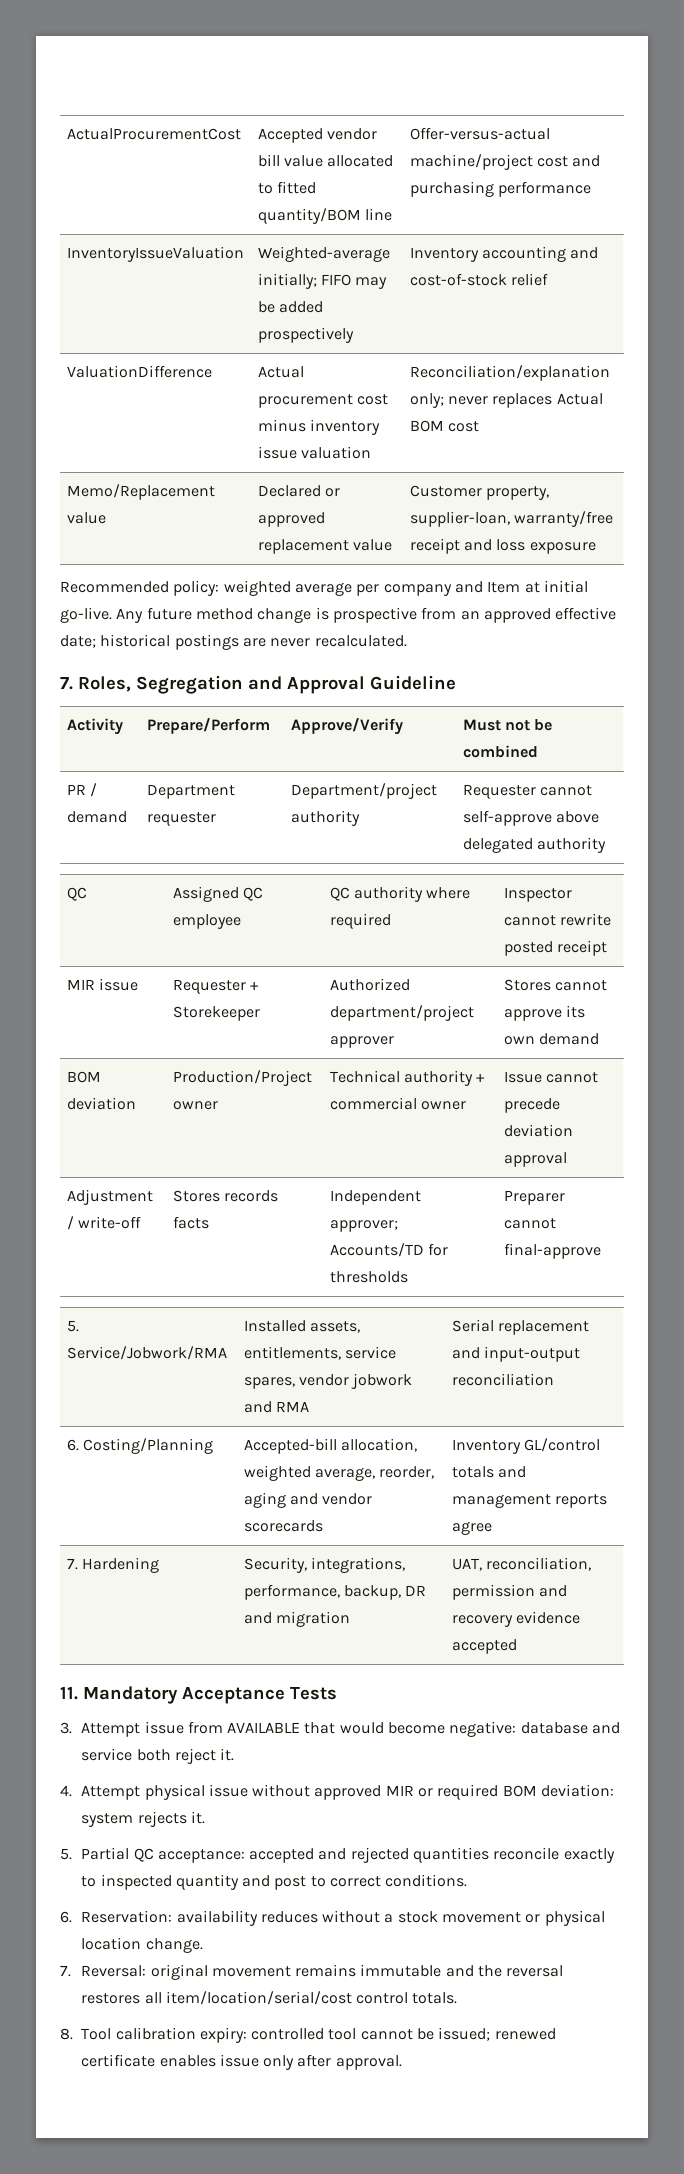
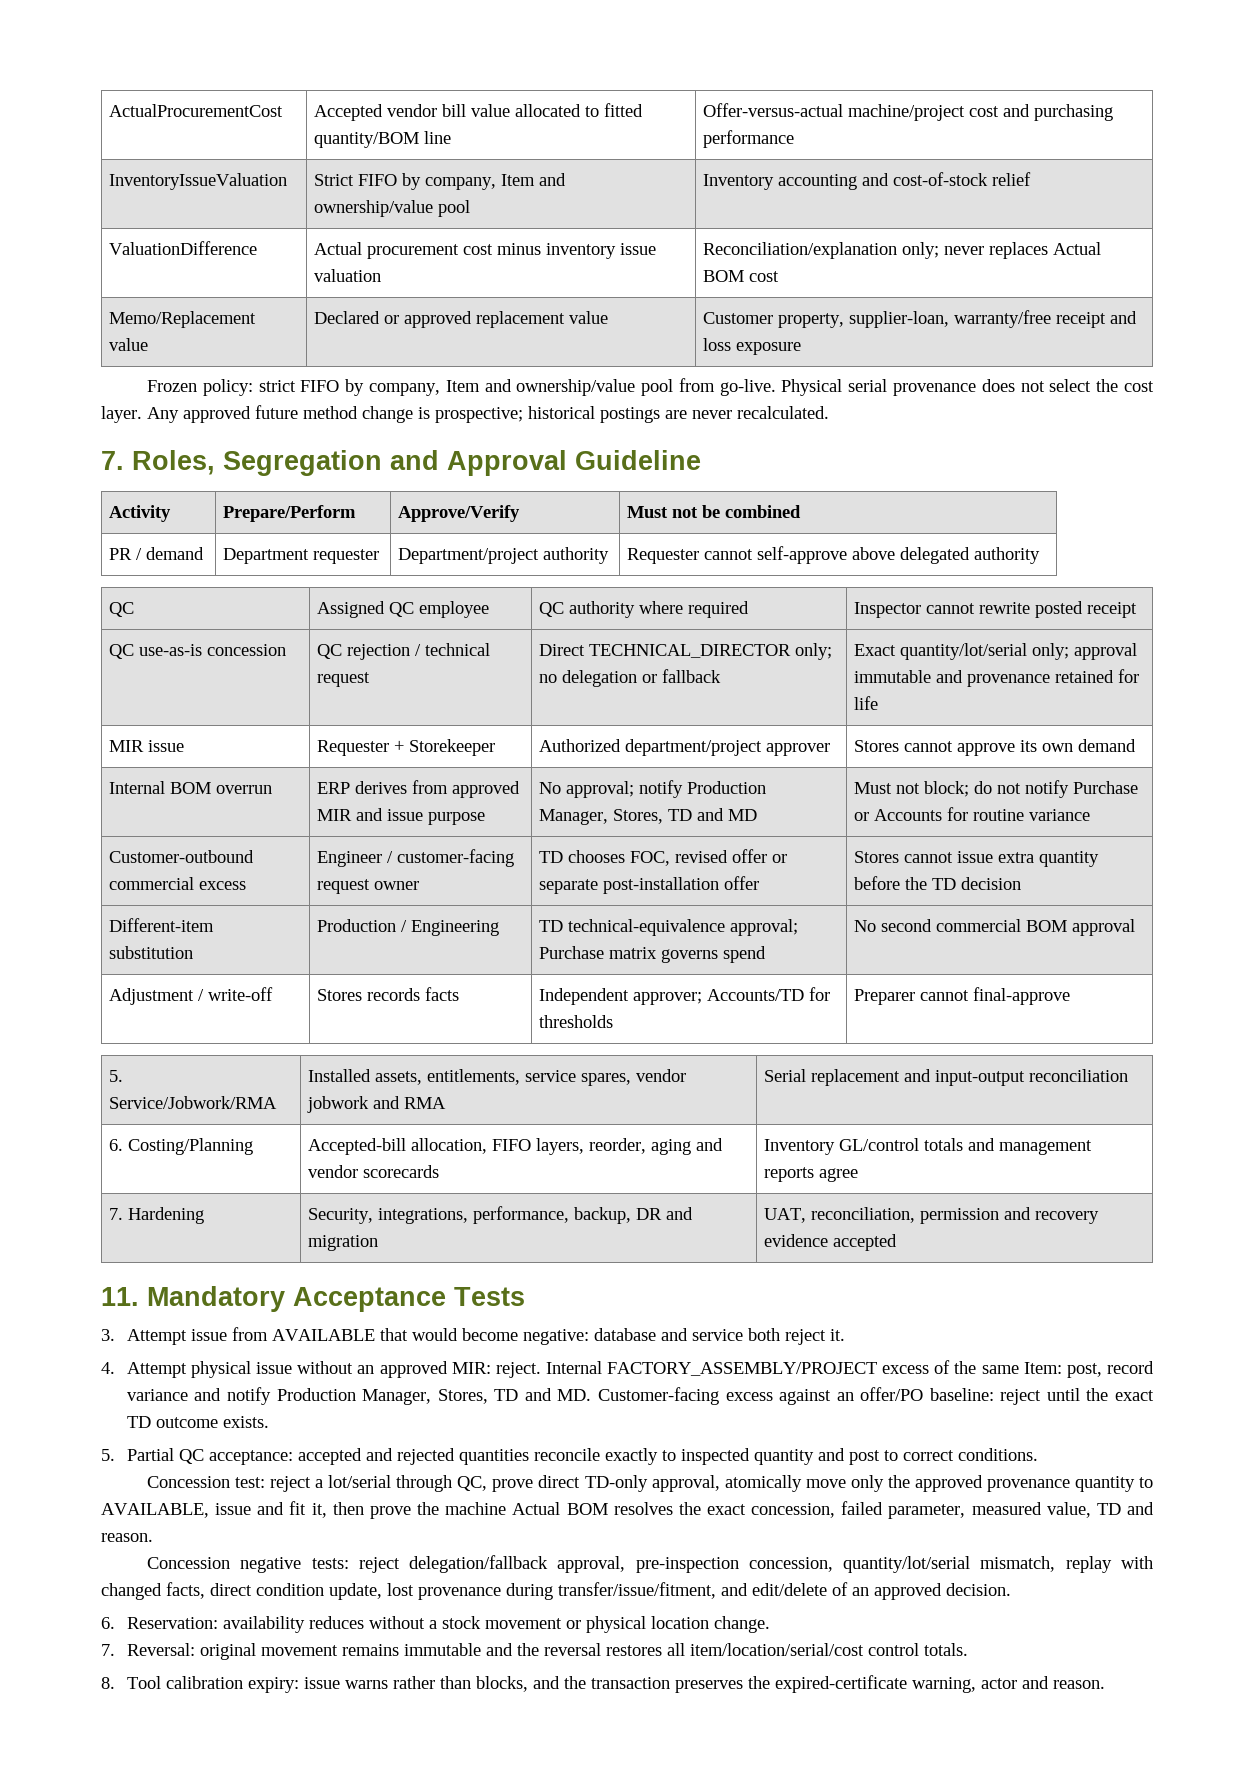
- InventoryIssueValuation | Weighted-average initially; FIFO may be added prospectively | Inventory accounting and cost-of-stock relief
+ InventoryIssueValuation | Strict FIFO by company, Item and ownership/value pool | Inventory accounting and cost-of-stock relief
- Recommended policy: weighted average per company and Item at initial go-live. Any future method change is prospective from an approved effective date; historical postings are never recalculated.
+ Frozen policy: strict FIFO by company, Item and ownership/value pool from go-live. Physical serial provenance does not select the cost layer. Any approved future method change is prospective; historical postings are never recalculated.
+ QC use-as-is concession | QC rejection / technical request | Direct TECHNICAL_DIRECTOR only; no delegation or fallback | Exact quantity/lot/serial only; approval immutable and provenance retained for life
- BOM deviation | Production/Project owner | Technical authority + commercial owner | Issue cannot precede deviation approval
+ Internal BOM overrun | ERP derives from approved MIR and issue purpose | No approval; notify Production Manager, Stores, TD and MD | Must not block; do not notify Purchase or Accounts for routine variance
+ Customer-outbound commercial excess | Engineer / customer-facing request owner | TD chooses FOC, revised offer or separate post-installation offer | Stores cannot issue extra quantity before the TD decision
+ Different-item substitution | Production / Engineering | TD technical-equivalence approval; Purchase matrix governs spend | No second commercial BOM approval
- 6. Costing/Planning | Accepted-bill allocation, weighted average, reorder, aging and vendor scorecards | Inventory GL/control totals and management reports agree
+ 6. Costing/Planning | Accepted-bill allocation, FIFO layers, reorder, aging and vendor scorecards | Inventory GL/control totals and management reports agree
- 4. Attempt physical issue without approved MIR or required BOM deviation: system rejects it.
+ 4. Attempt physical issue without an approved MIR: reject. Internal FACTORY_ASSEMBLY/PROJECT excess of the same Item: post, record variance and notify Production Manager, Stores, TD and MD. Customer-facing excess against an offer/PO baseline: reject until the exact TD outcome exists.
+ Concession test: reject a lot/serial through QC, prove direct TD-only approval, atomically move only the approved provenance quantity to AVAILABLE, issue and fit it, then prove the machine Actual BOM resolves the exact concession, failed parameter, measured value, TD and reason.
+ Concession negative tests: reject delegation/fallback approval, pre-inspection concession, quantity/lot/serial mismatch, replay with changed facts, direct condition update, lost provenance during transfer/issue/fitment, and edit/delete of an approved decision.
- 8. Tool calibration expiry: controlled tool cannot be issued; renewed certificate enables issue only after approval.
+ 8. Tool calibration expiry: issue warns rather than blocks, and the transaction preserves the expired-certificate warning, actor and reason.

